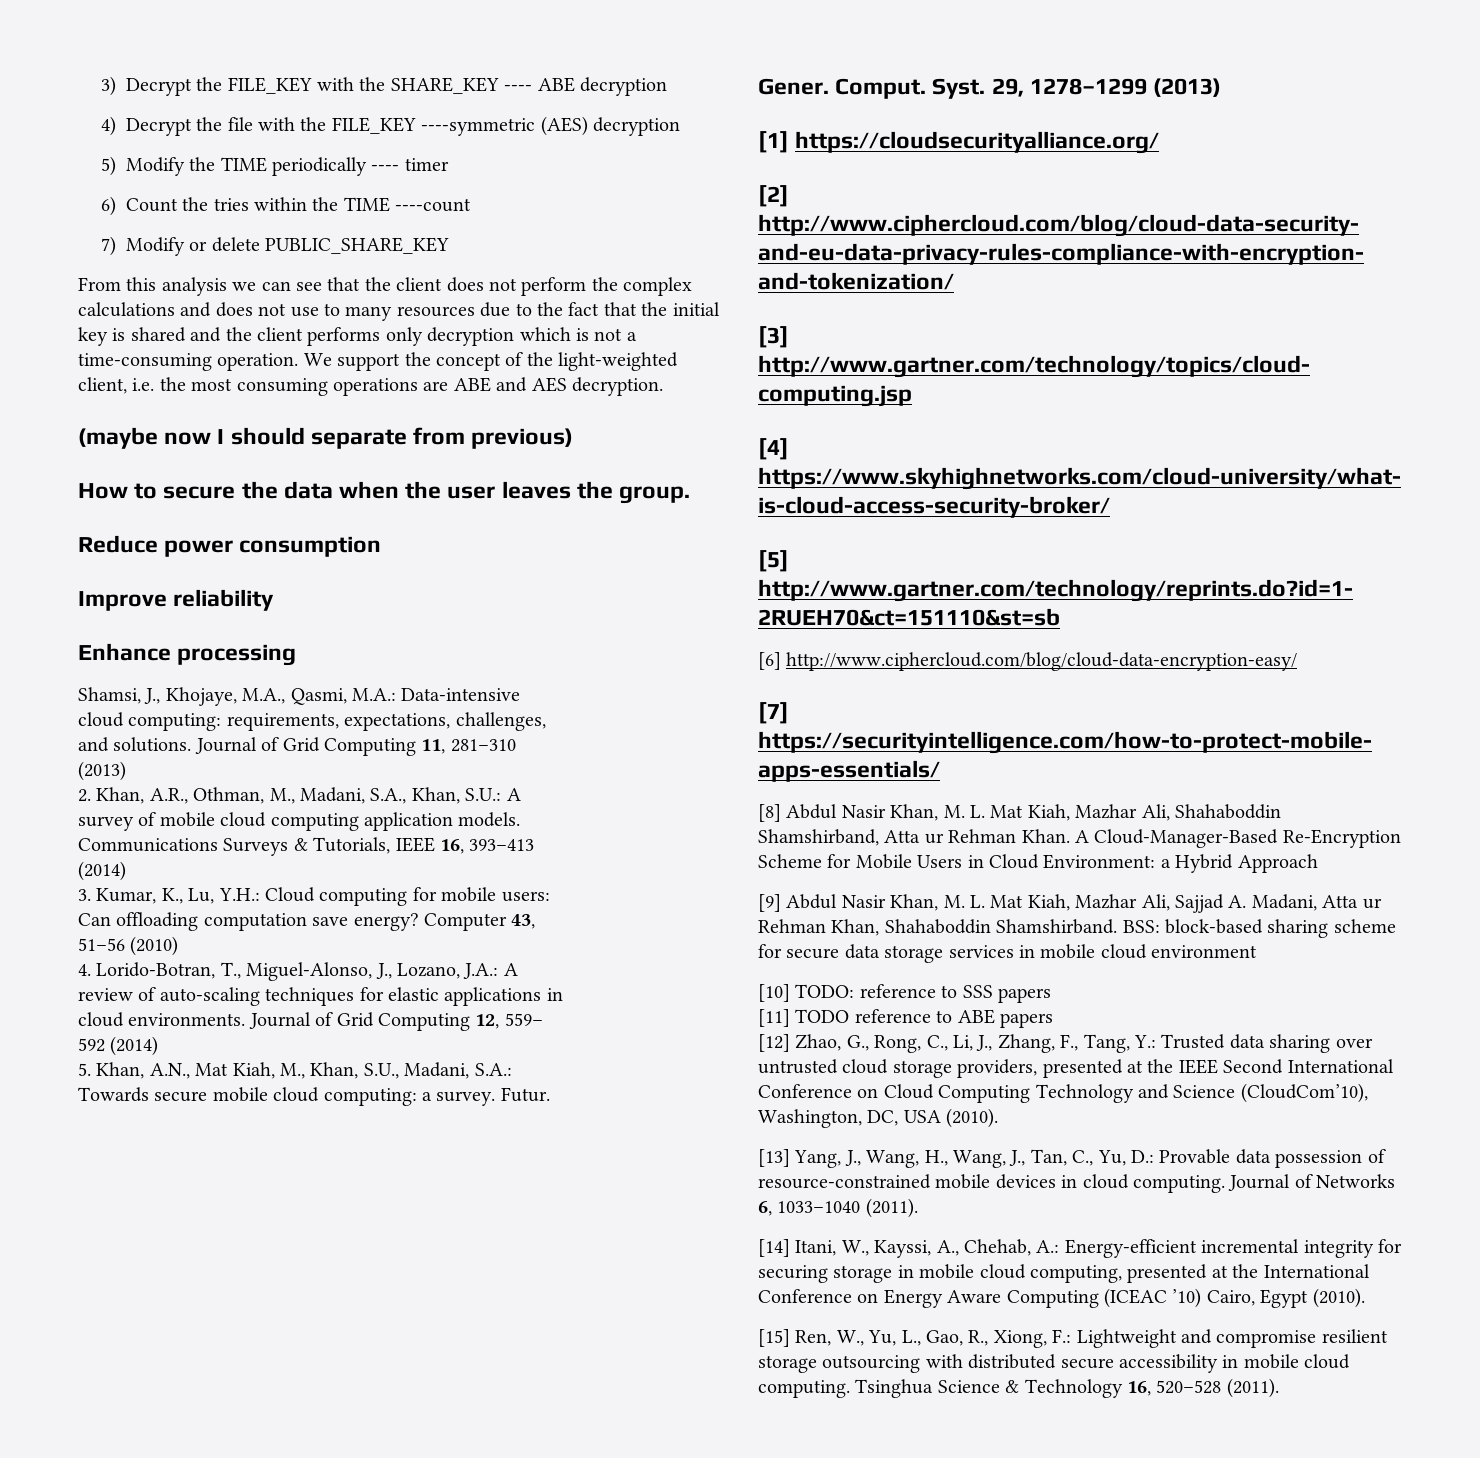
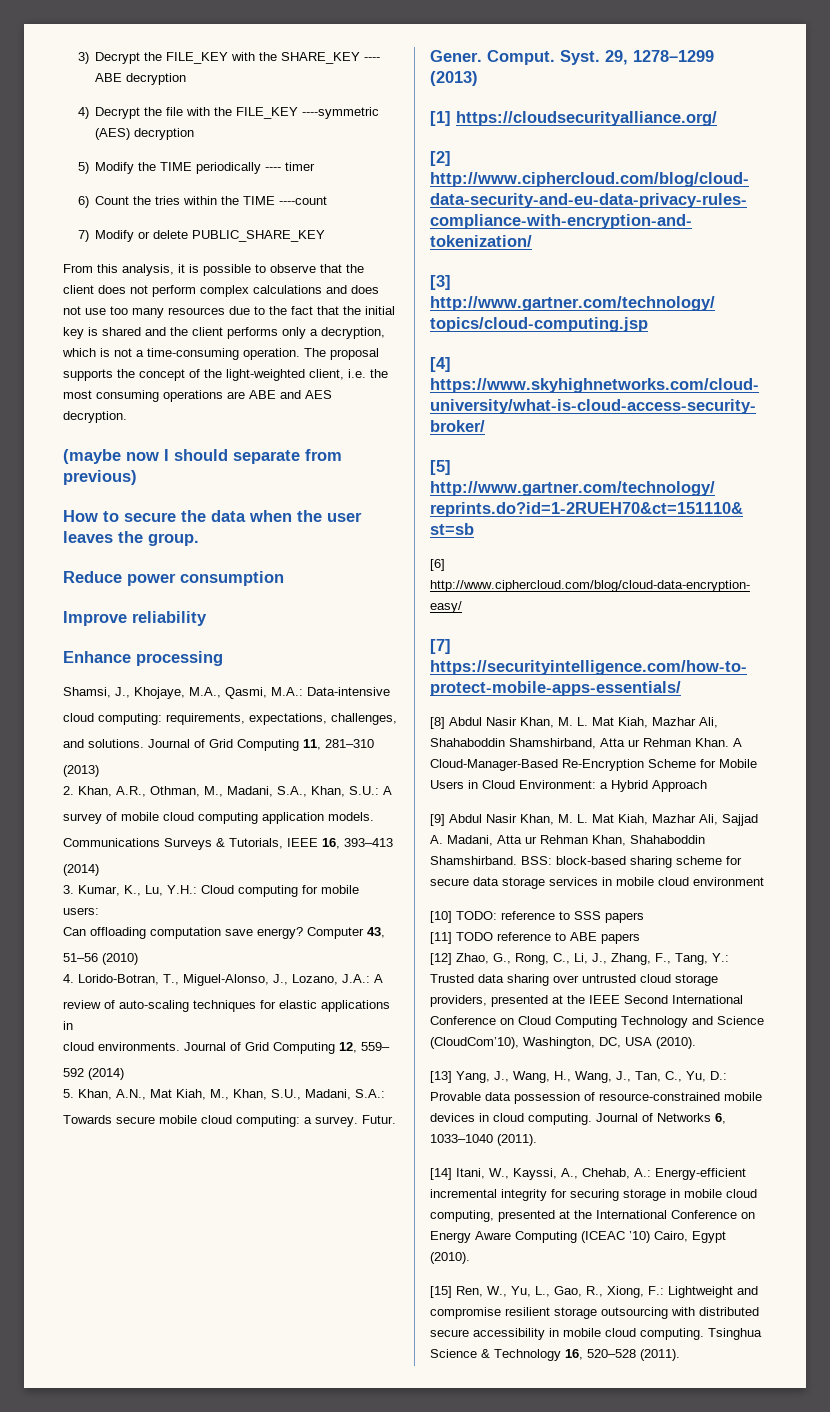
- From this analysis we can see that the client does not perform the complex calculations and does not use to many resources due to the fact that the initial key is shared and the client performs only decryption which is not a time-consuming operation.
+ From this analysis, it is possible to observe that the client does not perform complex calculations and does not use too many resources due to the fact that the initial key is shared and the client performs only a decryption, which is not a time-consuming operation.
- We support the concept of the light-weighted client, i.e. the most consuming operations are ABE and AES decryption.
+ The proposal supports the concept of the light-weighted client, i.e. the most consuming operations are ABE and AES decryption.

